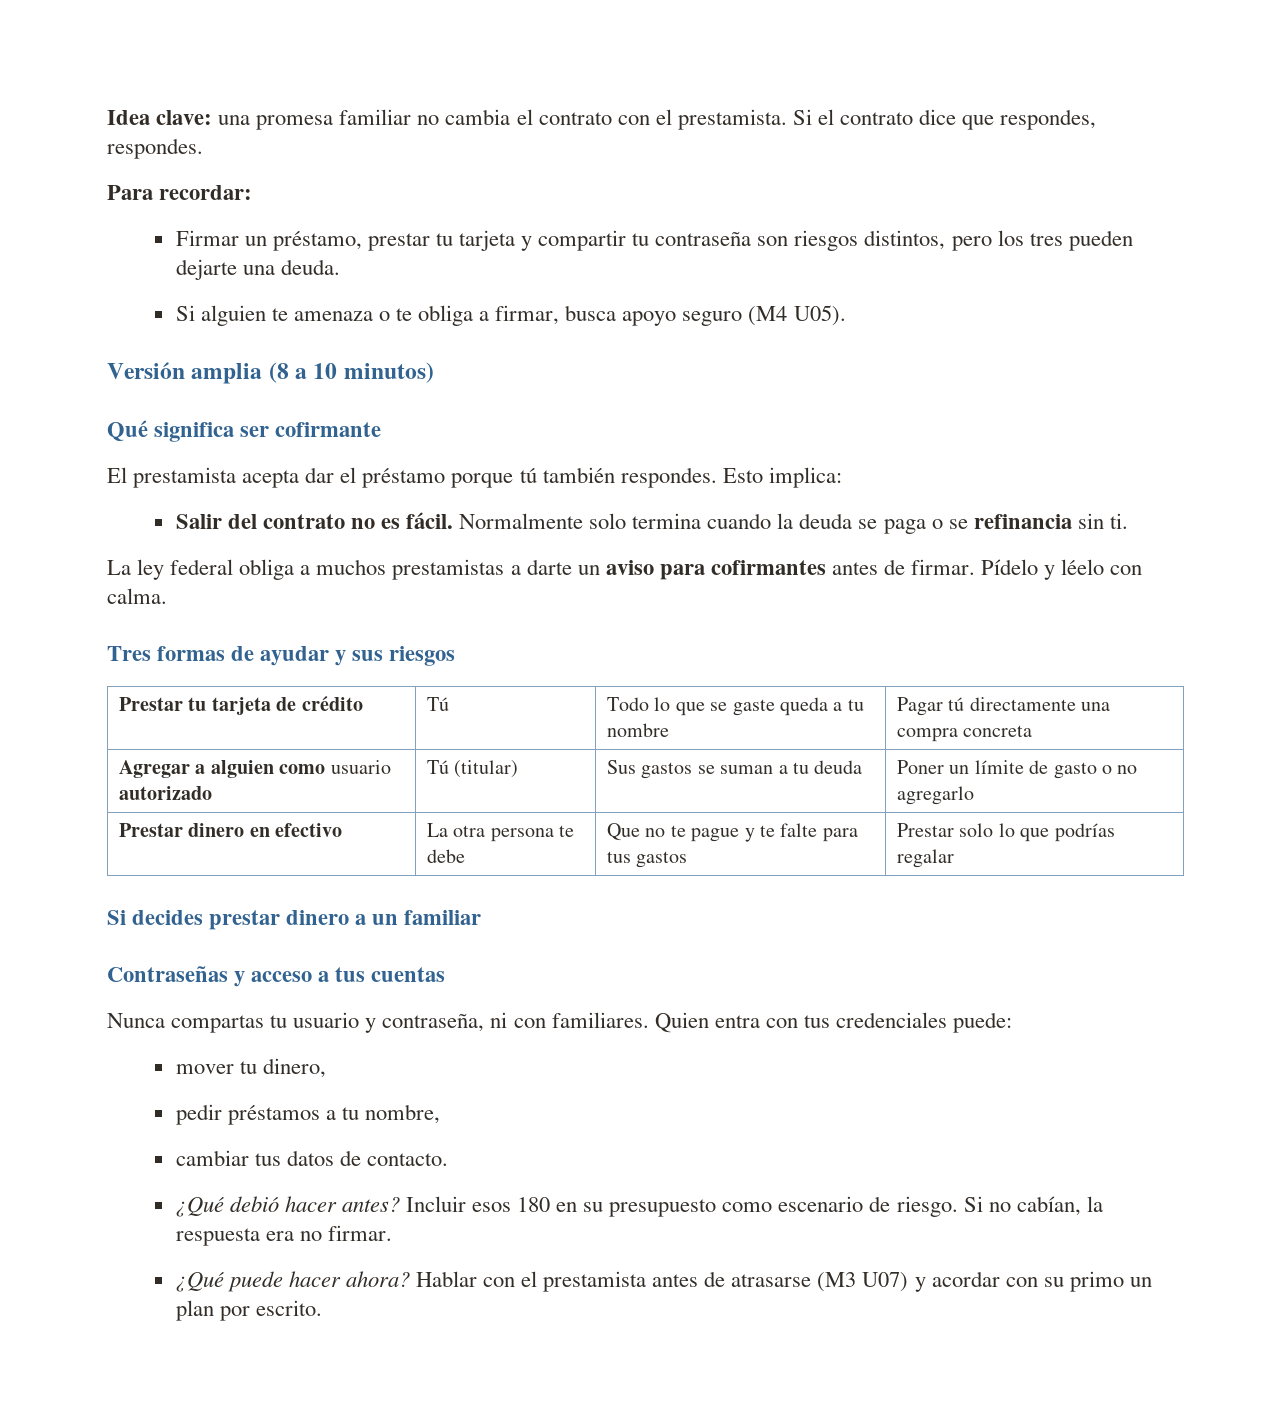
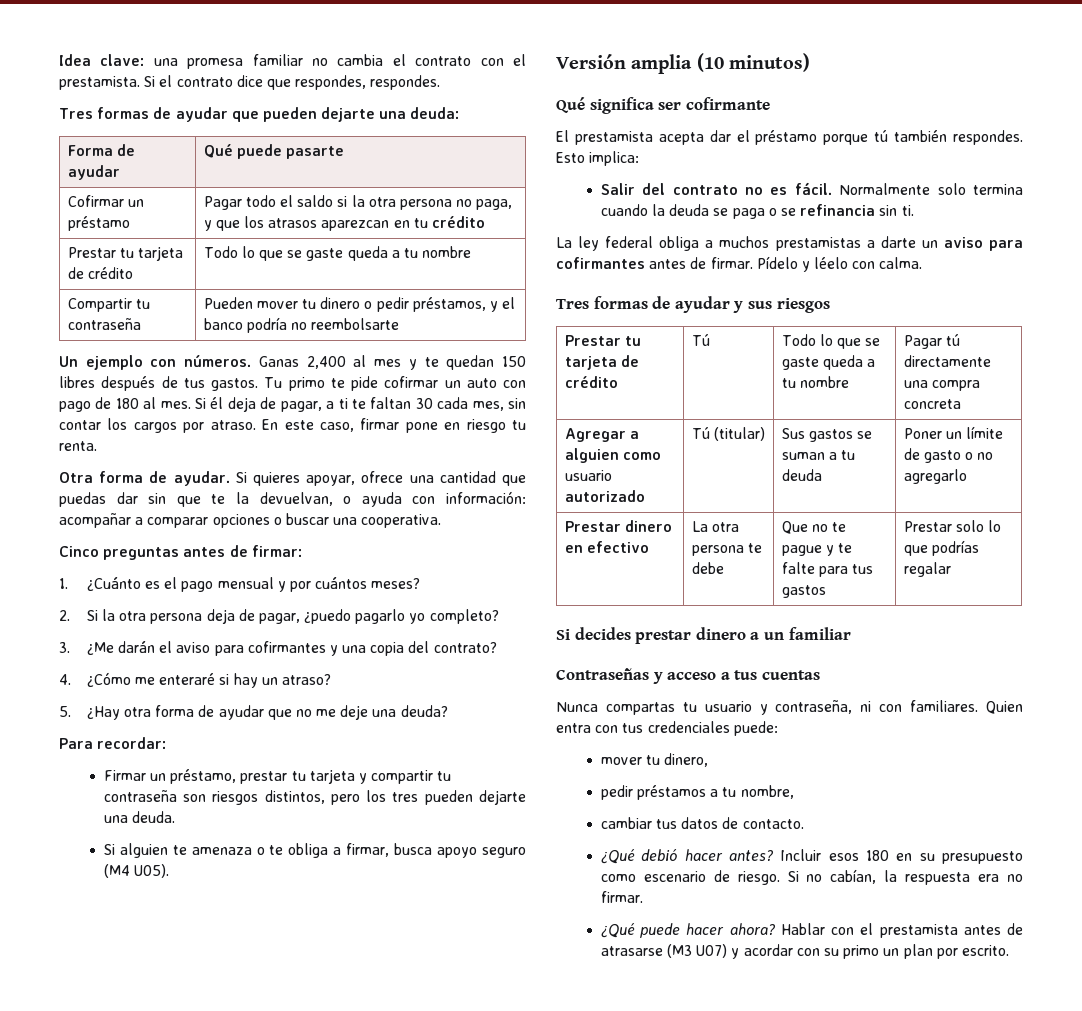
+ Tres formas de ayudar que pueden dejarte una deuda:
+ Forma de ayudar | Qué puede pasarte
+ Cofirmar un préstamo | Pagar todo el saldo si la otra persona no paga, y que los atrasos aparezcan en tu crédito
+ Prestar tu tarjeta de crédito | Todo lo que se gaste queda a tu nombre
+ Compartir tu contraseña | Pueden mover tu dinero o pedir préstamos, y el banco podría no reembolsarte
+ Un ejemplo con números. Ganas 2,400 al mes y te quedan 150 libres después de tus gastos. Tu primo te pide cofirmar un auto con pago de 180 al mes. Si él deja de pagar, a ti te faltan 30 cada mes, sin contar los cargos por atraso. En este caso, firmar pone en riesgo tu renta.
+ Otra forma de ayudar. Si quieres apoyar, ofrece una cantidad que puedas dar sin que te la devuelvan, o ayuda con información: acompañar a comparar opciones o buscar una cooperativa.
+ Cinco preguntas antes de firmar:
+ 1. ¿Cuánto es el pago mensual y por cuántos meses?
+ 2. Si la otra persona deja de pagar, ¿puedo pagarlo yo completo?
+ 3. ¿Me darán el aviso para cofirmantes y una copia del contrato?
+ 4. ¿Cómo me enteraré si hay un atraso?
+ 5. ¿Hay otra forma de ayudar que no me deje una deuda?
- Versión amplia (8 a 10 minutos)
+ Versión amplia (10 minutos)

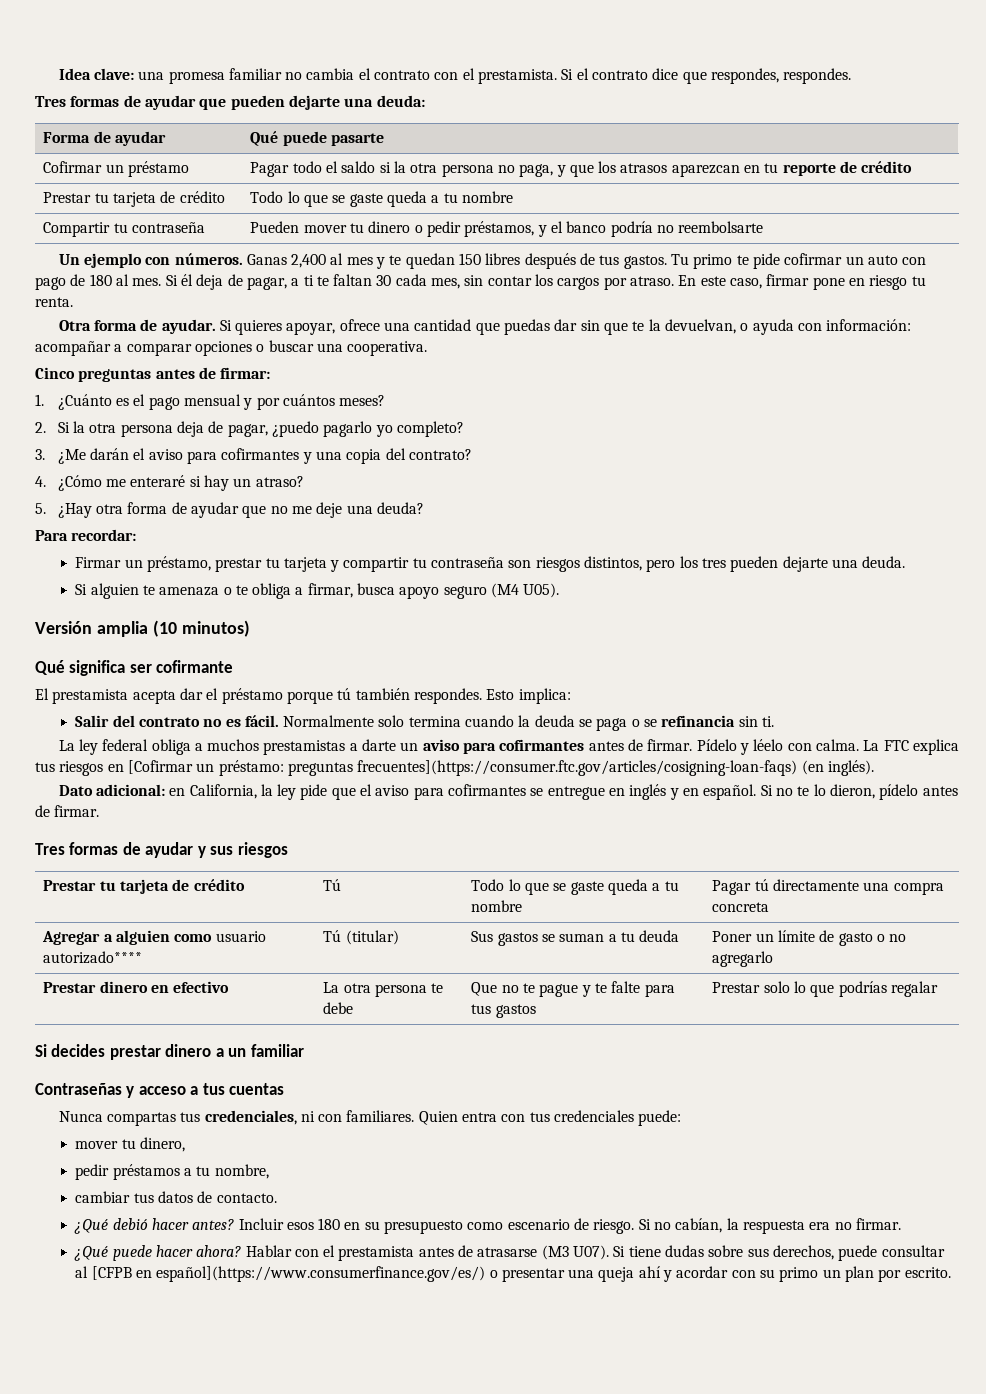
- Cofirmar un préstamo | Pagar todo el saldo si la otra persona no paga, y que los atrasos aparezcan en tu crédito
+ Cofirmar un préstamo | Pagar todo el saldo si la otra persona no paga, y que los atrasos aparezcan en tu reporte de crédito
+ La FTC explica tus riesgos en [Cofirmar un préstamo: preguntas frecuentes](https://consumer.ftc.gov/articles/cosigning-loan-faqs) (en inglés).
+ Dato adicional: en California, la ley pide que el aviso para cofirmantes se entregue en inglés y en español. Si no te lo dieron, pídelo antes de firmar.
- Agregar a alguien como usuario autorizado | Tú (titular) | Sus gastos se suman a tu deuda | Poner un límite de gasto o no agregarlo
+ Agregar a alguien como usuario autorizado**** | Tú (titular) | Sus gastos se suman a tu deuda | Poner un límite de gasto o no agregarlo
- Nunca compartas tu usuario y contraseña, ni con familiares.
+ Nunca compartas tus credenciales, ni con familiares.
- Hablar con el prestamista antes de atrasarse (M3 U07) y acordar con su primo un plan por escrito.
+ Hablar con el prestamista antes de atrasarse (M3 U07). Si tiene dudas sobre sus derechos, puede consultar al [CFPB en español](https://www.consumerfinance.gov/es/) o presentar una queja ahí y acordar con su primo un plan por escrito.

